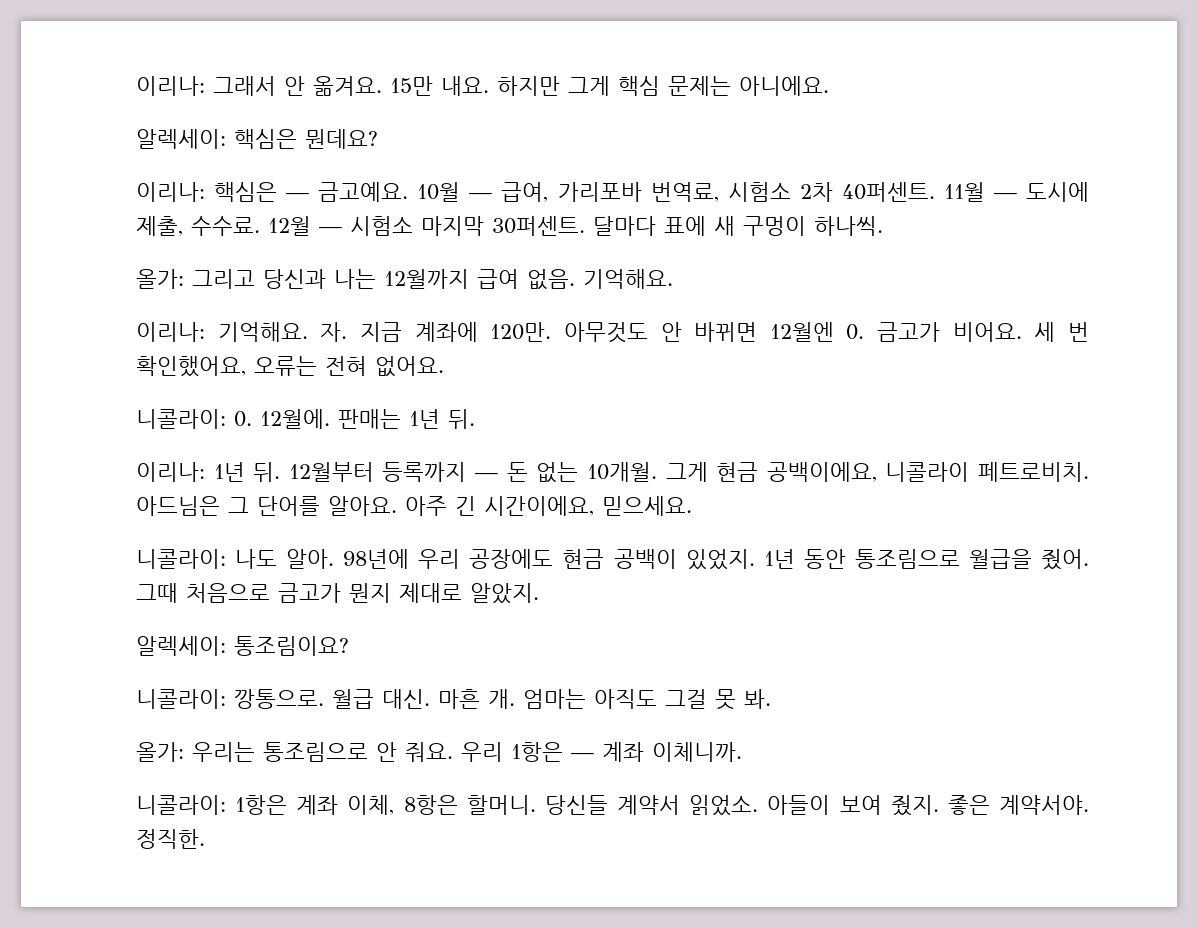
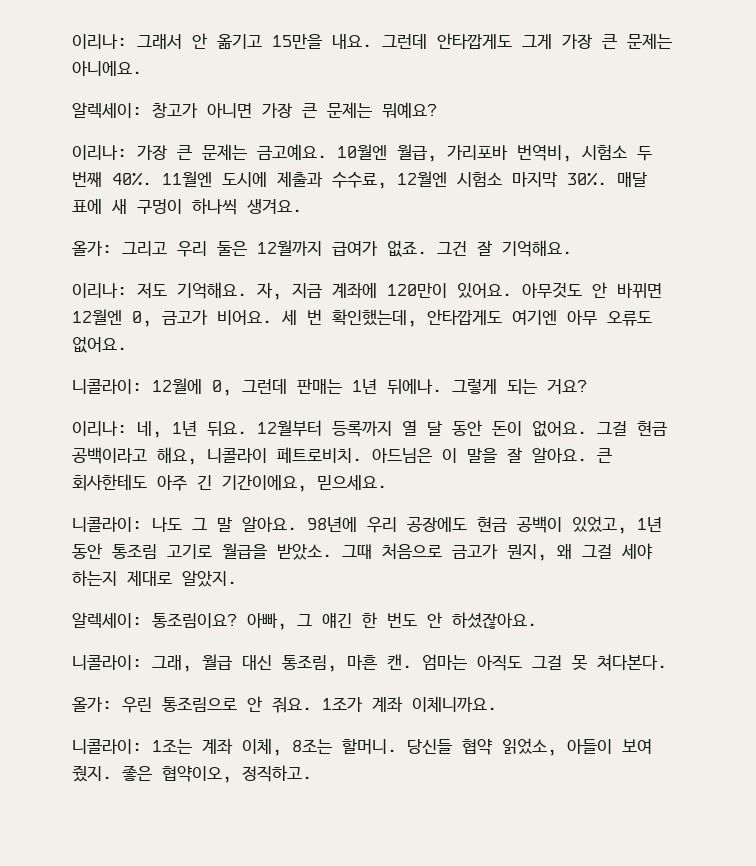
- 이리나: 그래서 안 옮겨요. 15만 내요. 하지만 그게 핵심 문제는 아니에요.
- 알렉세이: 핵심은 뭔데요?
- 이리나: 핵심은 — 금고예요. 10월 — 급여, 가리포바 번역료, 시험소 2차 40퍼센트. 11월 — 도시에 제출, 수수료. 12월 — 시험소 마지막 30퍼센트. 달마다 표에 새 구멍이 하나씩.
+ 이리나: 그래서 안 옮기고 15만을 내요. 그런데 안타깝게도 그게 가장 큰 문제는 아니에요.
+ 알렉세이: 창고가 아니면 가장 큰 문제는 뭐예요?
+ 이리나: 가장 큰 문제는 금고예요. 10월엔 월급, 가리포바 번역비, 시험소 두 번째 40%. 11월엔 도시에 제출과 수수료, 12월엔 시험소 마지막 30%. 매달 표에 새 구멍이 하나씩 생겨요.
- 올가: 그리고 당신과 나는 12월까지 급여 없음. 기억해요.
- 이리나: 기억해요. 자. 지금 계좌에 120만.
+ 올가: 그리고 우리 둘은 12월까지 급여가 없죠. 그건 잘 기억해요.
+ 이리나: 저도 기억해요. 자, 지금 계좌에 120만이 있어요.
- 아무것도 안 바뀌면 12월엔 0. 금고가 비어요.
+ 아무것도 안 바뀌면 12월엔 0, 금고가 비어요.
- 세 번 확인했어요, 오류는 전혀 없어요.
- 니콜라이: 0. 12월에. 판매는 1년 뒤.
- 이리나: 1년 뒤. 12월부터 등록까지 — 돈 없는 10개월. 그게 현금 공백이에요, 니콜라이 페트로비치. 아드님은 그 단어를 알아요. 아주 긴 시간이에요, 믿으세요.
+ 세 번 확인했는데, 안타깝게도 여기엔 아무 오류도 없어요.
+ 니콜라이: 12월에 0, 그런데 판매는 1년 뒤에나. 그렇게 되는 거요?
+ 이리나: 네, 1년 뒤요. 12월부터 등록까지 열 달 동안 돈이 없어요. 그걸 현금 공백이라고 해요, 니콜라이 페트로비치. 아드님은 이 말을 잘 알아요. 큰 회사한테도 아주 긴 기간이에요, 믿으세요.
- 니콜라이: 나도 알아.
+ 니콜라이: 나도 그 말 알아요.
- 98년에 우리 공장에도 현금 공백이 있었지. 1년 동안 통조림으로 월급을 줬어. 그때 처음으로 금고가 뭔지 제대로 알았지.
- 알렉세이: 통조림이요?
- 니콜라이: 깡통으로. 월급 대신. 마흔 개.
+ 98년에 우리 공장에도 현금 공백이 있었고, 1년 동안 통조림 고기로 월급을 받았소. 그때 처음으로 금고가 뭔지, 왜 그걸 세야 하는지 제대로 알았지.
+ 알렉세이: 통조림이요? 아빠, 그 얘긴 한 번도 안 하셨잖아요.
+ 니콜라이: 그래, 월급 대신 통조림, 마흔 캔.
- 엄마는 아직도 그걸 못 봐.
- 올가: 우리는 통조림으로 안 줘요.
+ 엄마는 아직도 그걸 못 쳐다본다.
+ 올가: 우린 통조림으로 안 줘요.
- 우리 1항은 — 계좌 이체니까.
- 니콜라이: 1항은 계좌 이체, 8항은 할머니.
+ 1조가 계좌 이체니까요.
+ 니콜라이: 1조는 계좌 이체, 8조는 할머니.
- 당신들 계약서 읽었소. 아들이 보여 줬지.
+ 당신들 협약 읽었소, 아들이 보여 줬지.
- 좋은 계약서야. 정직한.
+ 좋은 협약이오, 정직하고.

